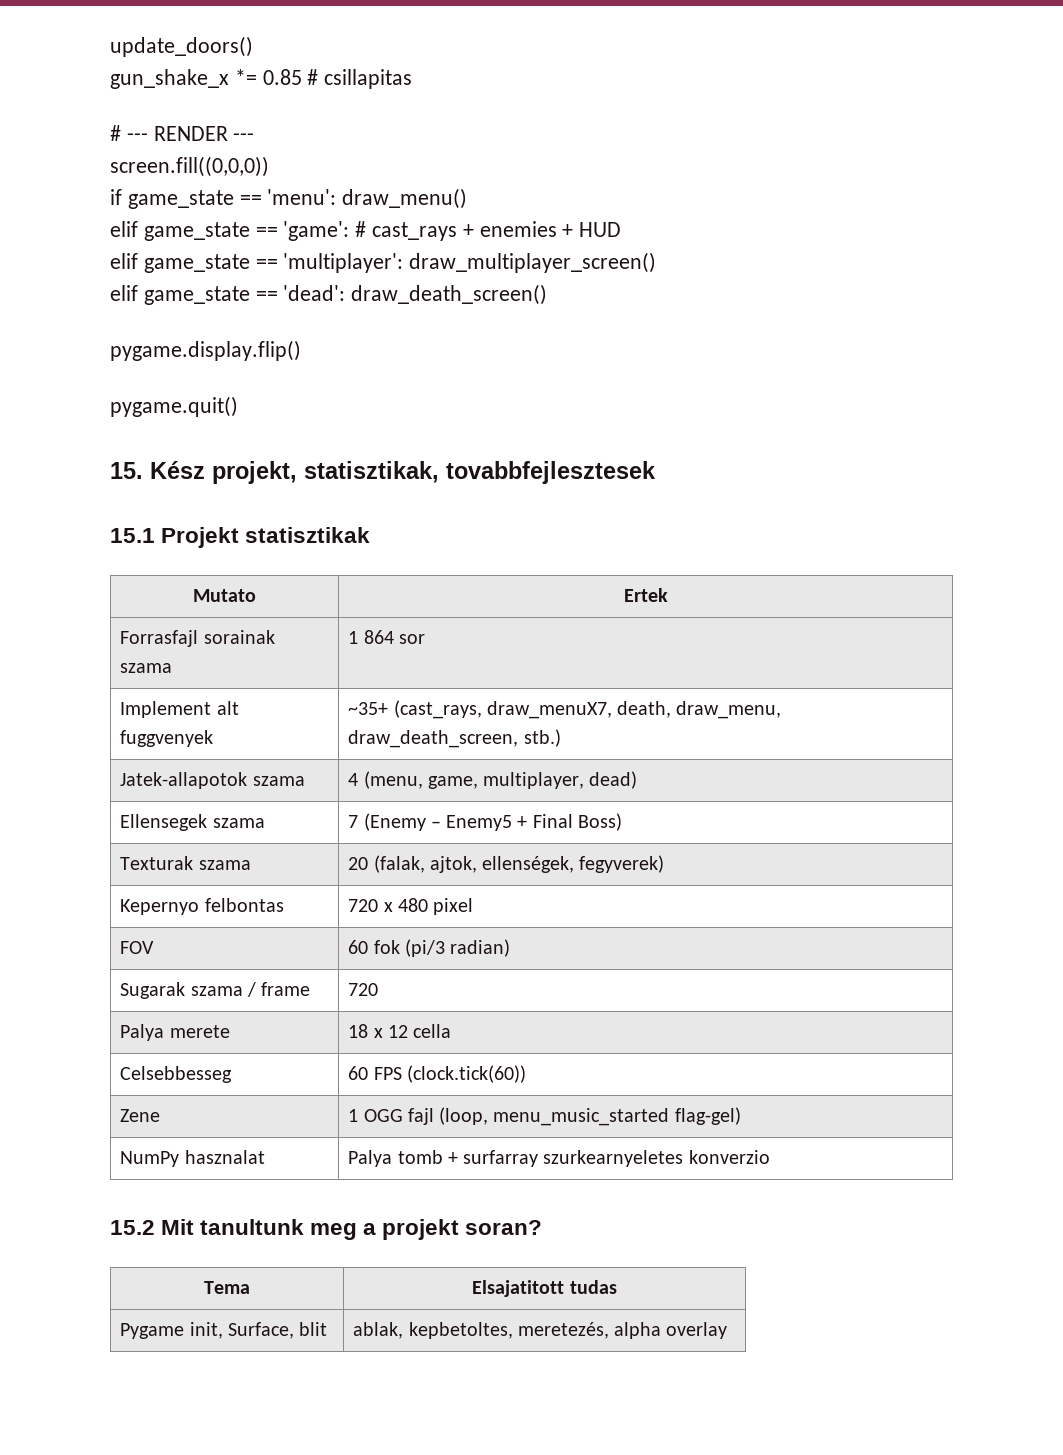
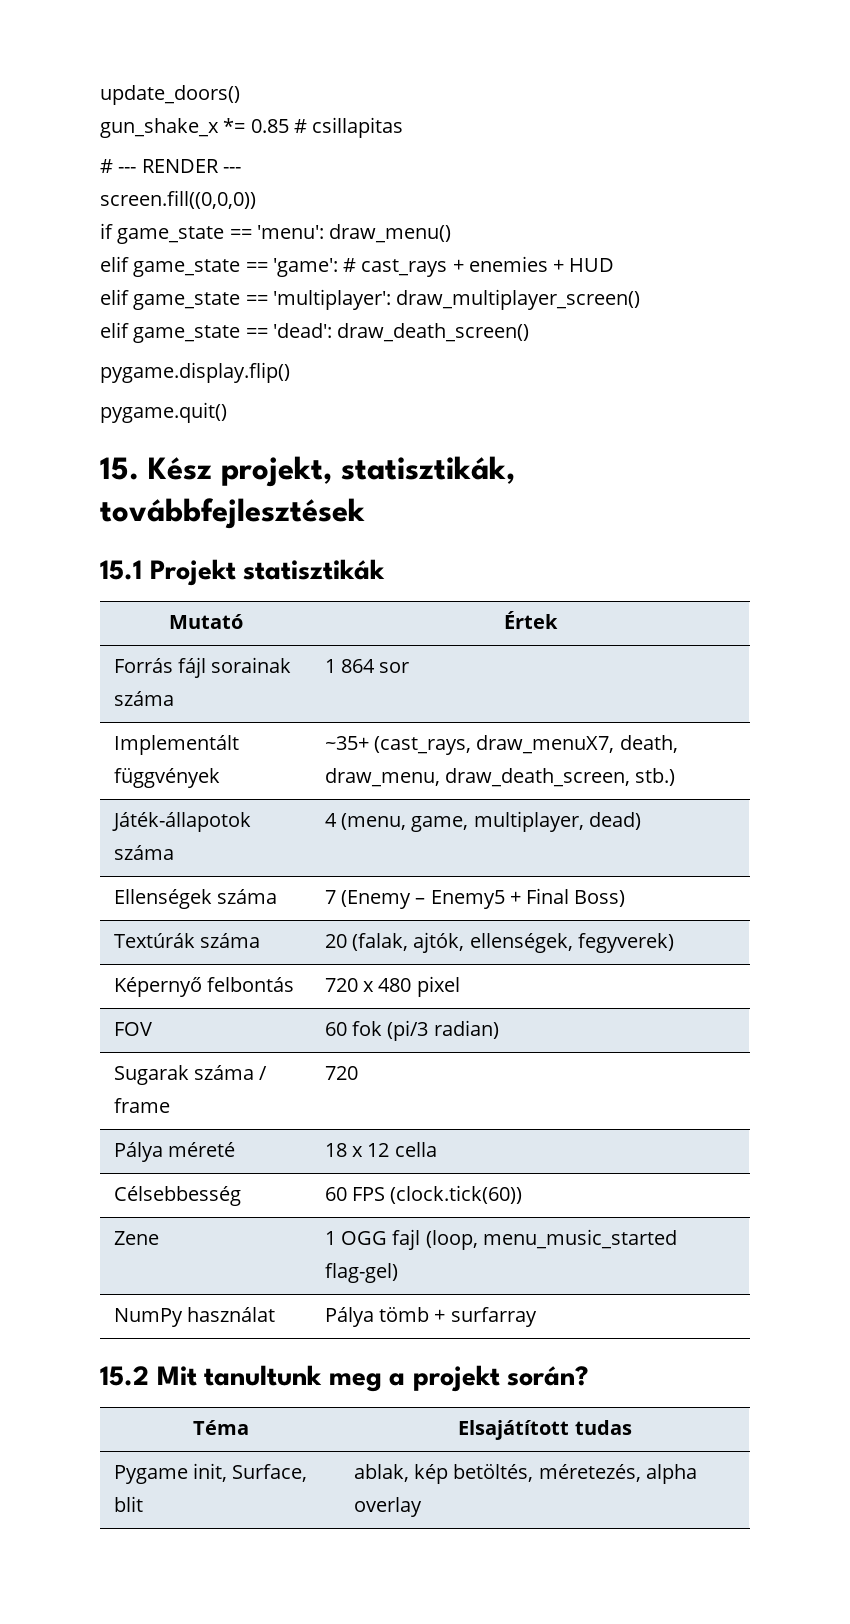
- 15. Kész projekt, statisztikak, tovabbfejlesztesek
+ 15. Kész projekt, statisztikák, továbbfejlesztések
- 15.1 Projekt statisztikak
- Mutato | Ertek
- Forrasfajl sorainak szama | 1 864 sor
+ 15.1 Projekt statisztikák
+ Mutató | Értek
+ Forrás fájl sorainak száma | 1 864 sor
- Implement alt fuggvenyek | ~35+ (cast_rays, draw_menuX7, death, draw_menu, draw_death_screen, stb.)
+ Implementált függvények | ~35+ (cast_rays, draw_menuX7, death, draw_menu, draw_death_screen, stb.)
- Jatek-allapotok szama | 4 (menu, game, multiplayer, dead)
+ Játék-állapotok száma | 4 (menu, game, multiplayer, dead)
- Ellensegek szama | 7 (Enemy – Enemy5 + Final Boss)
+ Ellenségek száma | 7 (Enemy – Enemy5 + Final Boss)
- Texturak szama | 20 (falak, ajtok, ellenségek, fegyverek)
+ Textúrák száma | 20 (falak, ajtók, ellenségek, fegyverek)
- Kepernyo felbontas | 720 x 480 pixel
+ Képernyő felbontás | 720 x 480 pixel
- Sugarak szama / frame | 720
+ Sugarak száma / frame | 720
- Palya merete | 18 x 12 cella
+ Pálya méreté | 18 x 12 cella
- Celsebbesseg | 60 FPS (clock.tick(60))
+ Célsebbesség | 60 FPS (clock.tick(60))
- NumPy hasznalat | Palya tomb + surfarray szurkearnyeletes konverzio
+ NumPy használat | Pálya tömb + surfarray
- 15.2 Mit tanultunk meg a projekt soran?
- Tema | Elsajatitott tudas
+ 15.2 Mit tanultunk meg a projekt során?
+ Téma | Elsajátított tudas
- Pygame init, Surface, blit | ablak, kepbetoltes, meretezés, alpha overlay
+ Pygame init, Surface, blit | ablak, kép betöltés, méretezés, alpha overlay

